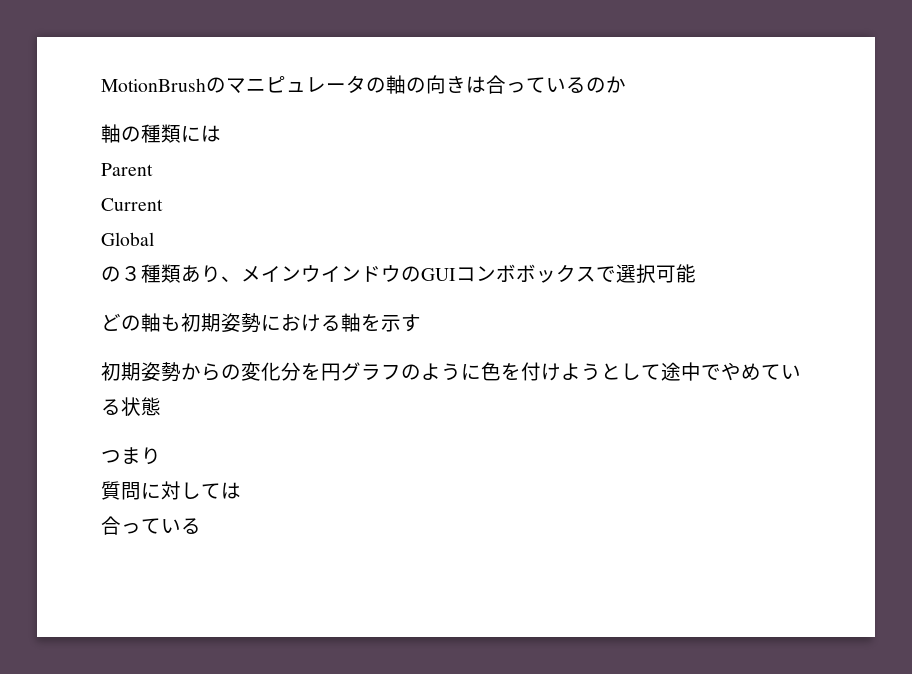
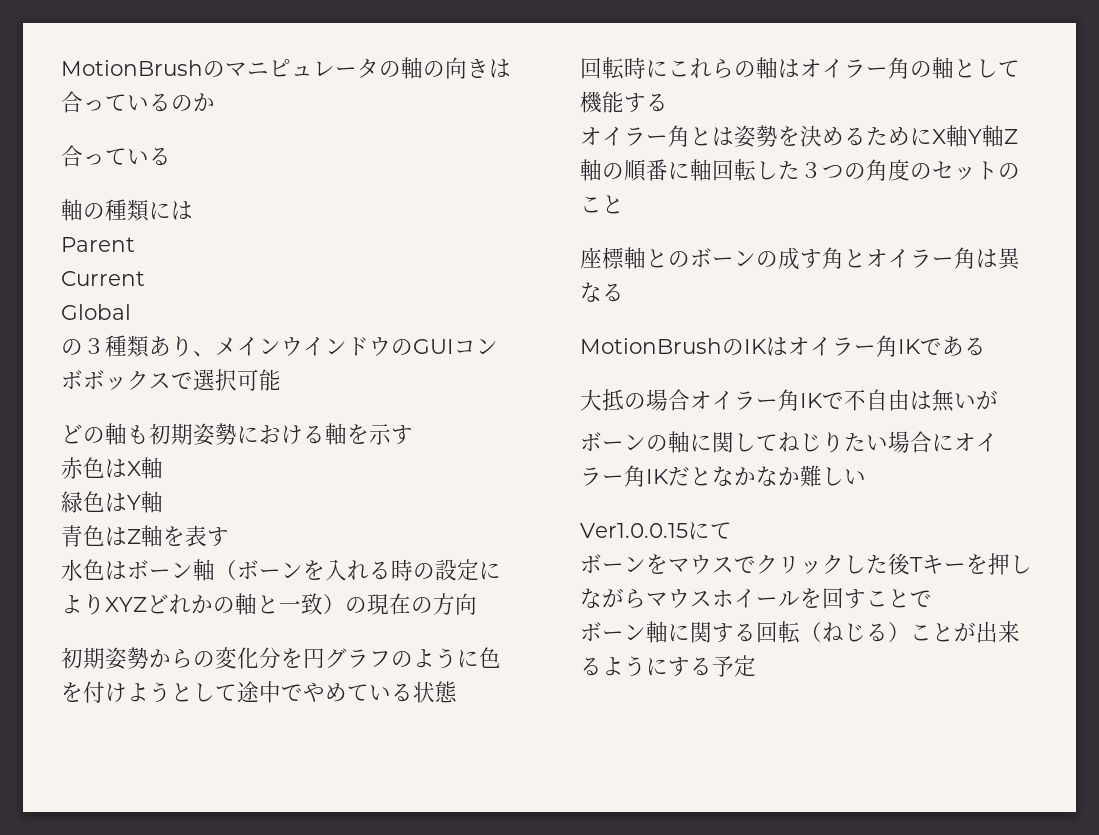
  MotionBrushのマニピュレータの軸の向きは合っているのか
+ 合っている
+ 赤色はX軸
+ 緑色はY軸
+ 青色はZ軸を表す
+ 水色はボーン軸（ボーンを入れる時の設定によりXYZどれかの軸と一致）の現在の方向
- つまり
- 質問に対しては
- 合っている
+ 回転時にこれらの軸はオイラー角の軸として機能する
+ オイラー角とは姿勢を決めるためにX軸Y軸Z軸の順番に軸回転した３つの角度のセットのこと
+ 座標軸とのボーンの成す角とオイラー角は異なる
+ MotionBrushのIKはオイラー角IKである
+ 大抵の場合オイラー角IKで不自由は無いが
+ ボーンの軸に関してねじりたい場合にオイラー角IKだとなかなか難しい
+ Ver1.0.0.15にて
+ ボーンをマウスでクリックした後Tキーを押しながらマウスホイールを回すことで
+ ボーン軸に関する回転（ねじる）ことが出来るようにする予定

